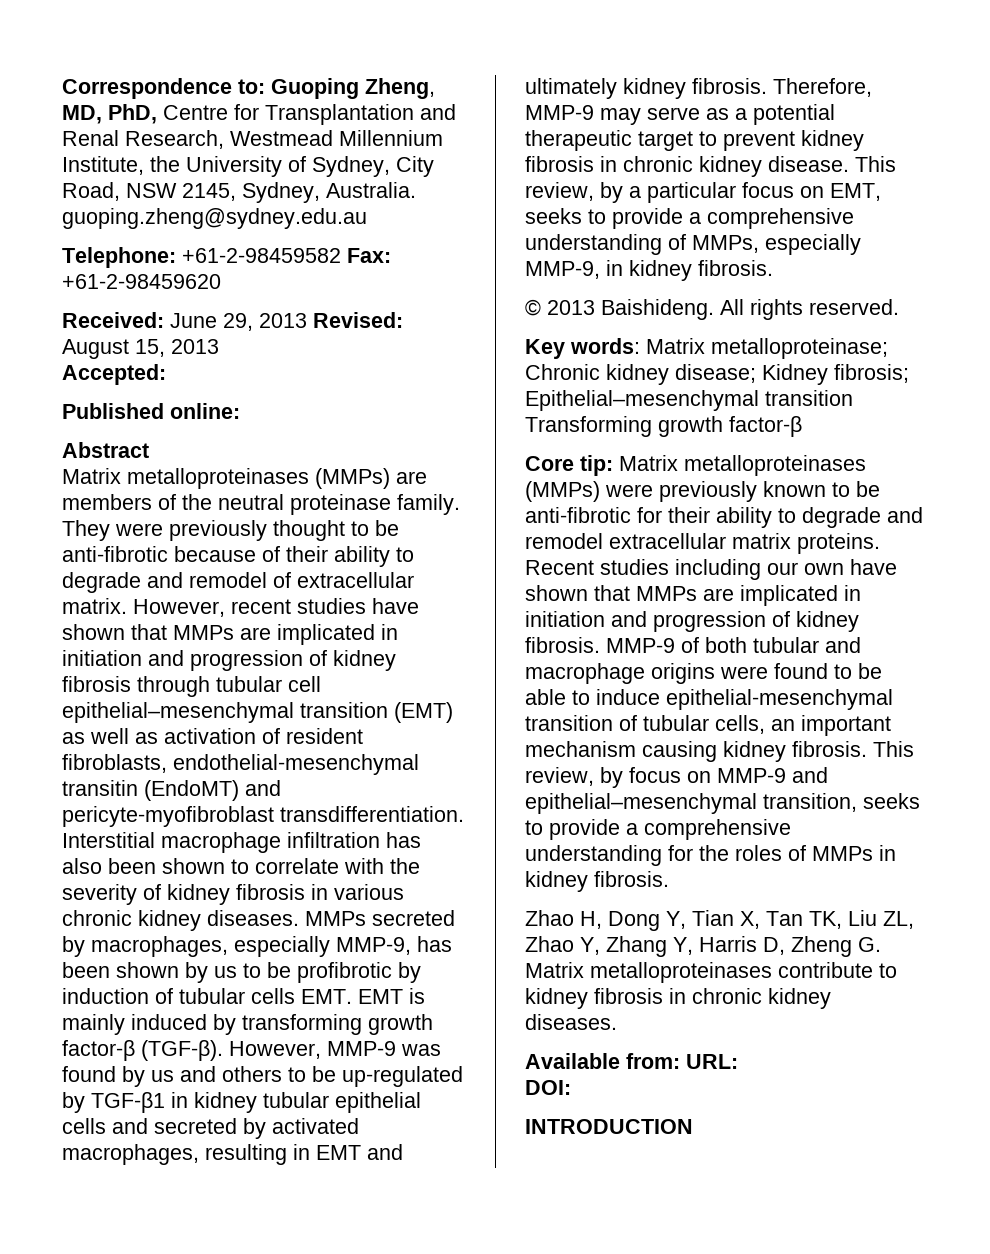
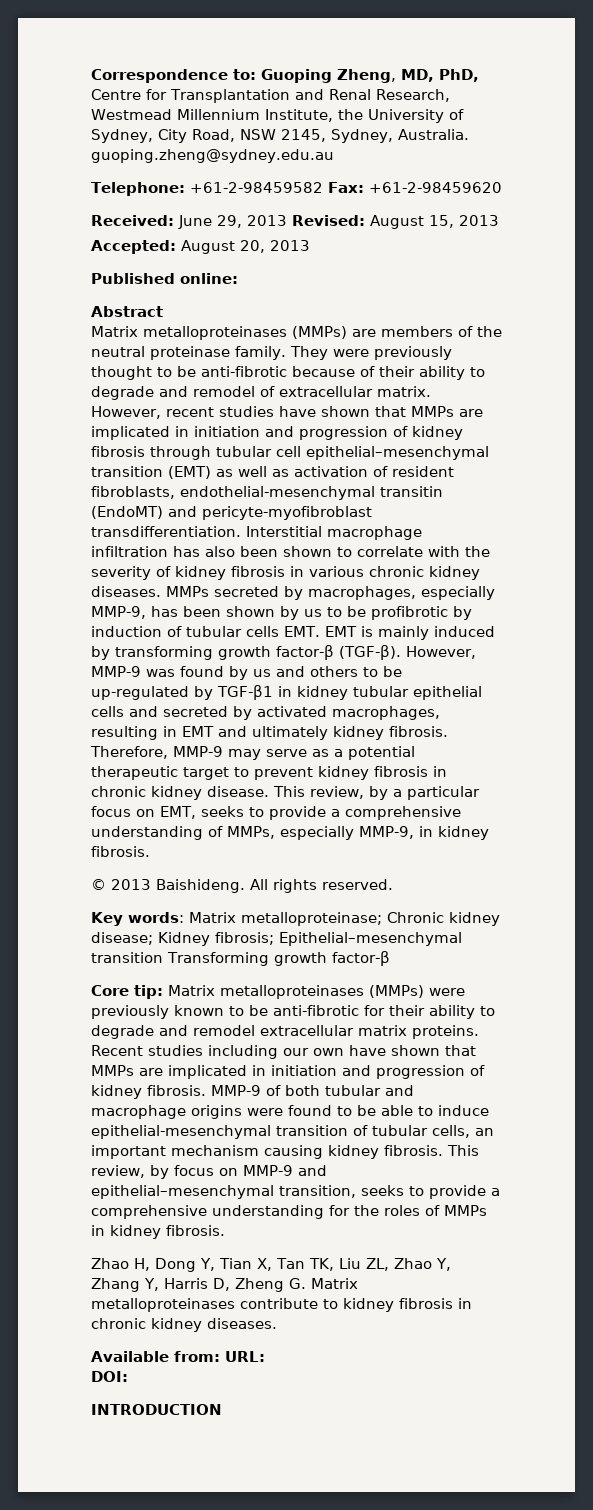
- Accepted:
+ Accepted: August 20, 2013

